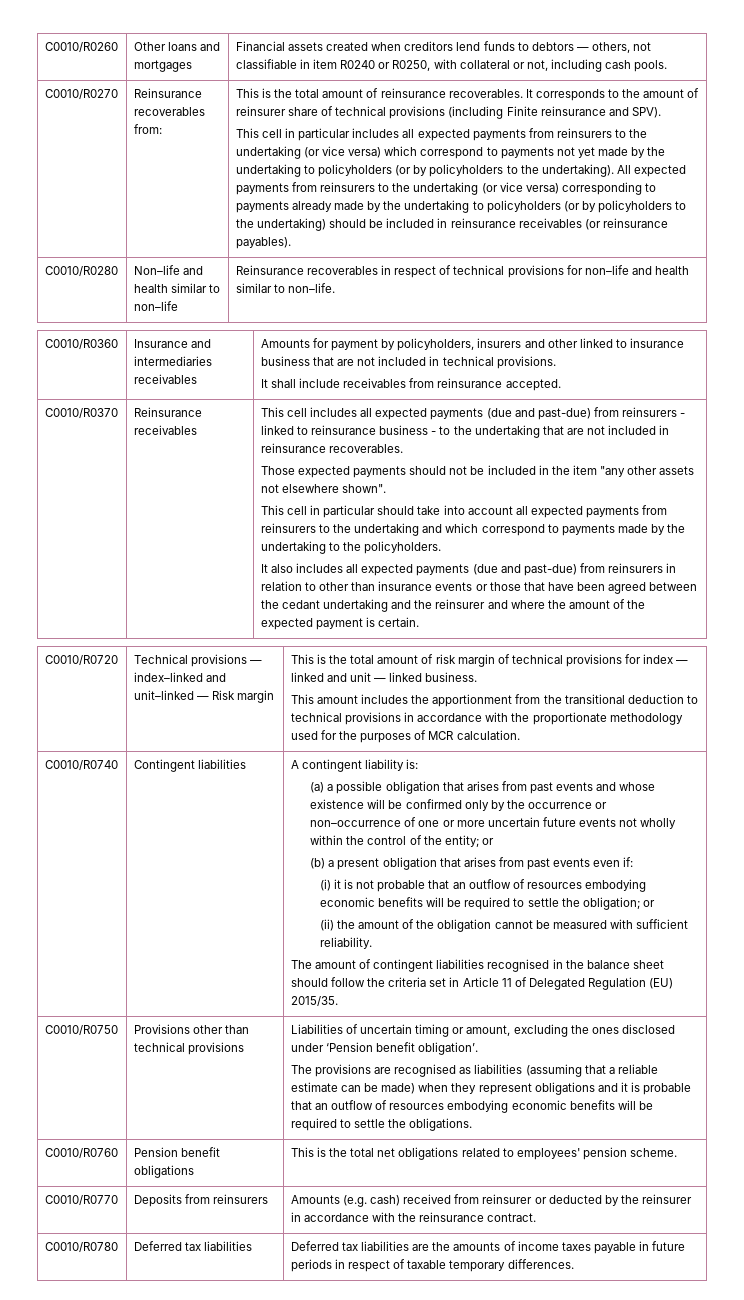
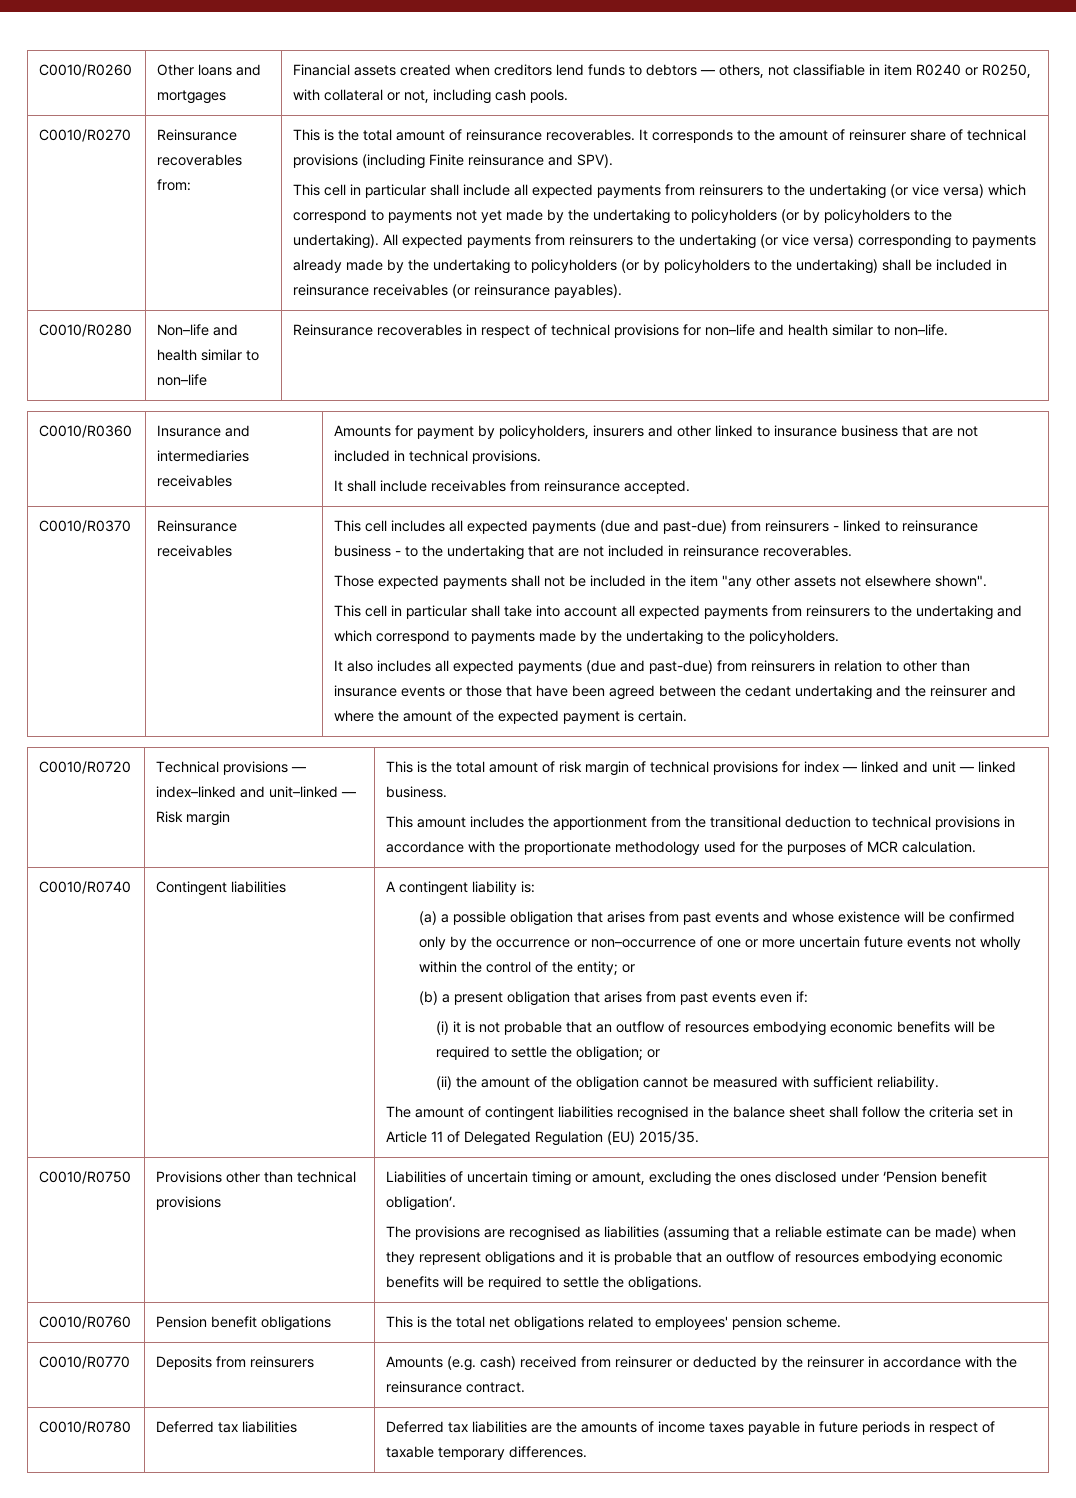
- This cell in particular includes all expected payments from reinsurers to the undertaking (or vice versa) which correspond to payments not yet made by the undertaking to policyholders (or by policyholders to the undertaking).
+ This cell in particular shall include all expected payments from reinsurers to the undertaking (or vice versa) which correspond to payments not yet made by the undertaking to policyholders (or by policyholders to the undertaking).
- All expected payments from reinsurers to the undertaking (or vice versa) corresponding to payments already made by the undertaking to policyholders (or by policyholders to the undertaking) should be included in reinsurance receivables (or reinsurance payables).
+ All expected payments from reinsurers to the undertaking (or vice versa) corresponding to payments already made by the undertaking to policyholders (or by policyholders to the undertaking) shall be included in reinsurance receivables (or reinsurance payables).
- Those expected payments should not be included in the item "any other assets not elsewhere shown".
+ Those expected payments shall not be included in the item "any other assets not elsewhere shown".
- This cell in particular should take into account all expected payments from reinsurers to the undertaking and which correspond to payments made by the undertaking to the policyholders.
+ This cell in particular shall take into account all expected payments from reinsurers to the undertaking and which correspond to payments made by the undertaking to the policyholders.
- The amount of contingent liabilities recognised in the balance sheet should follow the criteria set in Article 11 of Delegated Regulation (EU) 2015/35.
+ The amount of contingent liabilities recognised in the balance sheet shall follow the criteria set in Article 11 of Delegated Regulation (EU) 2015/35.

